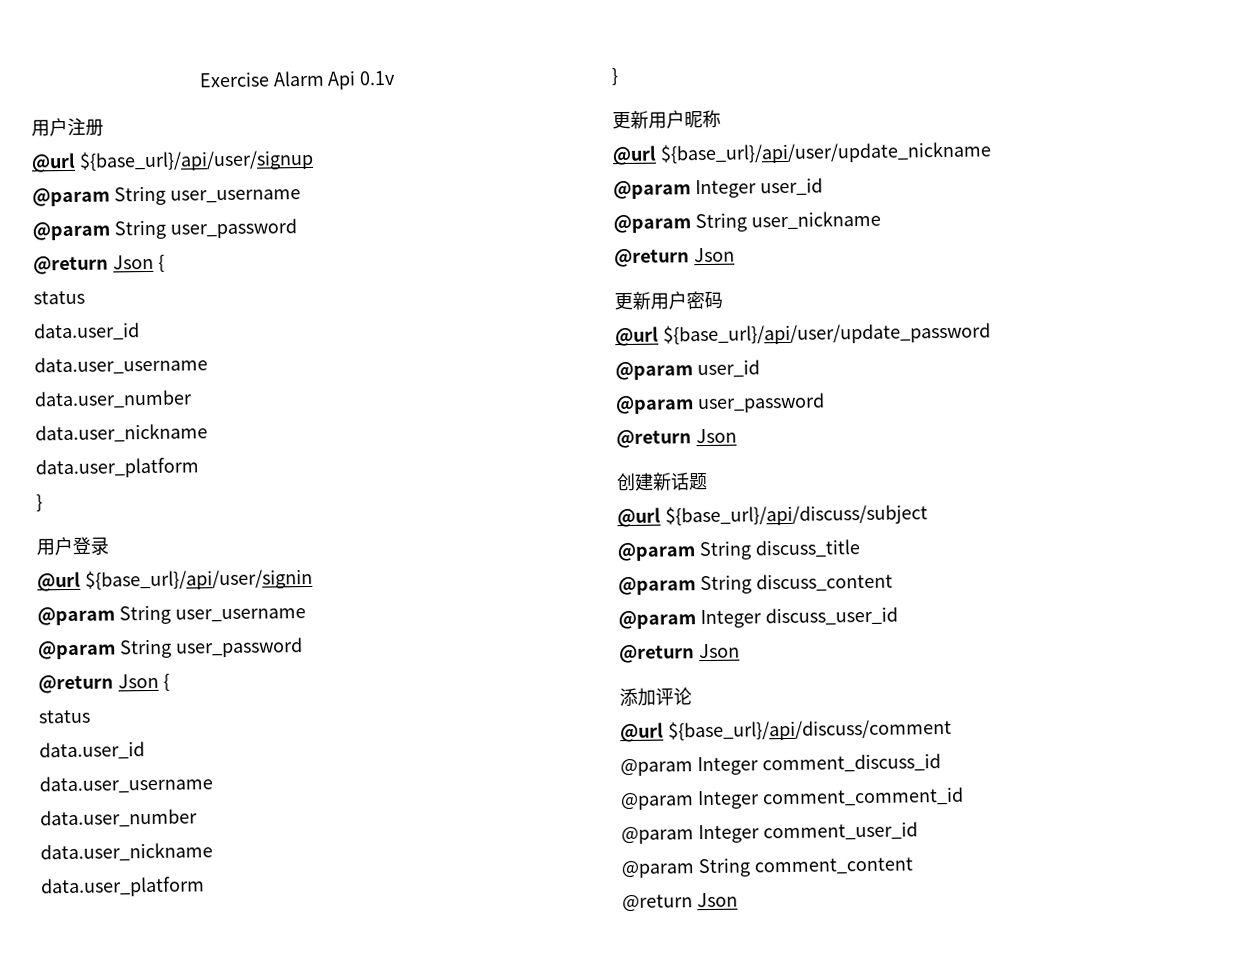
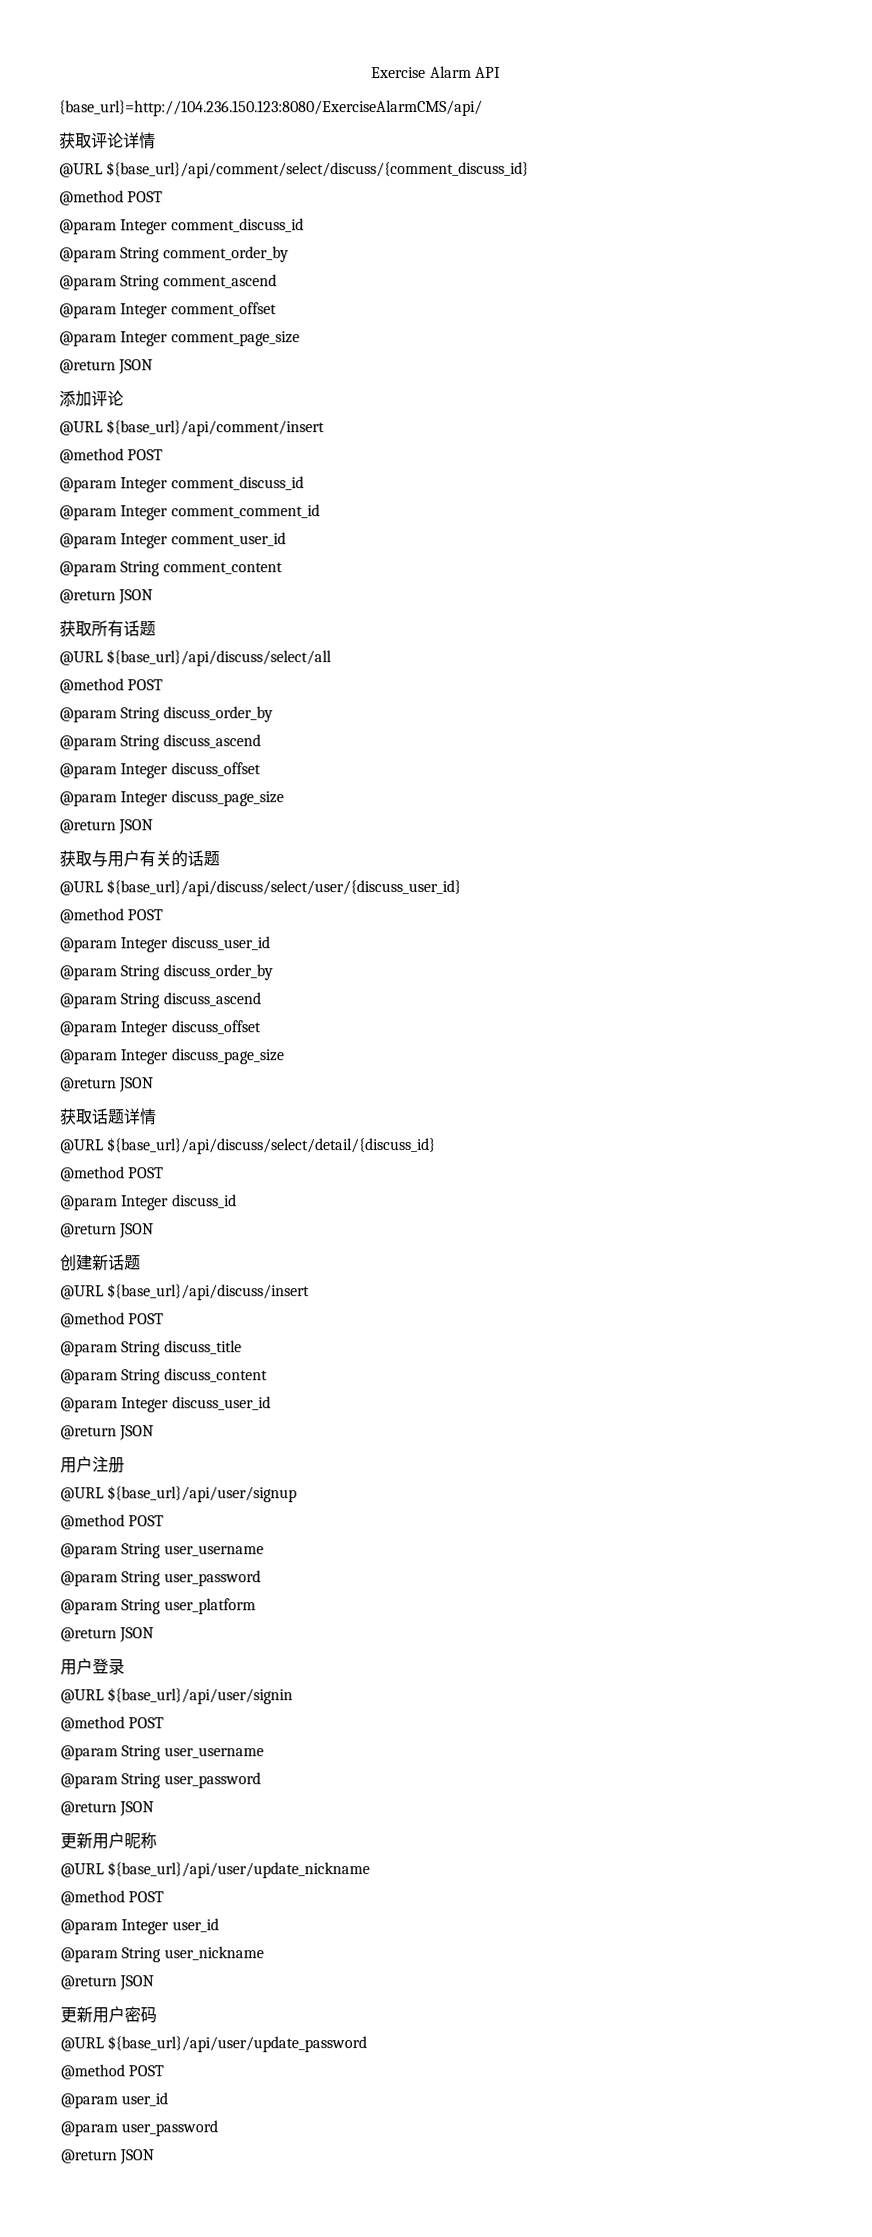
- Exercise Alarm Api 0.1v
- 用户注册
- @url ${base_url}/api/user/signup
- @param String user_username
- @param String user_password
- @return Json {
- status
- data.user_id
- data.user_username
- data.user_number
- data.user_nickname
- data.user_platform
- }
- 用户登录
- @url ${base_url}/api/user/signin
- @param String user_username
- @param String user_password
- @return Json {
- status
- data.user_id
- data.user_username
- data.user_number
- data.user_nickname
- data.user_platform
- }
- 更新用户昵称
- @url ${base_url}/api/user/update_nickname
- @param Integer user_id
- @param String user_nickname
- @return Json
- 更新用户密码
- @url ${base_url}/api/user/update_password
- @param user_id
- @param user_password
- @return Json
- 创建新话题
- @url ${base_url}/api/discuss/subject
- @param String discuss_title
- @param String discuss_content
- @param Integer discuss_user_id
- @return Json
+ Exercise Alarm API
+ {base_url}=http://104.236.150.123:8080/ExerciseAlarmCMS/api/
+ 获取评论详情
+ @URL ${base_url}/api/comment/select/discuss/{comment_discuss_id}
+ @method POST
+ @param Integer comment_discuss_id
+ @param String comment_order_by
+ @param String comment_ascend
+ @param Integer comment_offset
+ @param Integer comment_page_size
+ @return JSON
- @url ${base_url}/api/discuss/comment
+ @URL ${base_url}/api/comment/insert
+ @method POST
  @param String comment_content
- @return Json
+ @return JSON
+ 获取所有话题
+ @URL ${base_url}/api/discuss/select/all
+ @method POST
+ @param String discuss_order_by
+ @param String discuss_ascend
+ @param Integer discuss_offset
+ @param Integer discuss_page_size
+ @return JSON
+ 获取与用户有关的话题
+ @URL ${base_url}/api/discuss/select/user/{discuss_user_id}
+ @method POST
+ @param Integer discuss_user_id
+ @param String discuss_order_by
+ @param String discuss_ascend
+ @param Integer discuss_offset
+ @param Integer discuss_page_size
+ @return JSON
+ 获取话题详情
+ @URL ${base_url}/api/discuss/select/detail/{discuss_id}
+ @method POST
+ @param Integer discuss_id
+ @return JSON
+ 创建新话题
+ @URL ${base_url}/api/discuss/insert
+ @method POST
+ @param String discuss_title
+ @param String discuss_content
+ @param Integer discuss_user_id
+ @return JSON
+ 用户注册
+ @URL ${base_url}/api/user/signup
+ @method POST
+ @param String user_username
+ @param String user_password
+ @param String user_platform
+ @return JSON
+ 用户登录
+ @URL ${base_url}/api/user/signin
+ @method POST
+ @param String user_username
+ @param String user_password
+ @return JSON
+ 更新用户昵称
+ @URL ${base_url}/api/user/update_nickname
+ @method POST
+ @param Integer user_id
+ @param String user_nickname
+ @return JSON
+ 更新用户密码
+ @URL ${base_url}/api/user/update_password
+ @method POST
+ @param user_id
+ @param user_password
+ @return JSON

